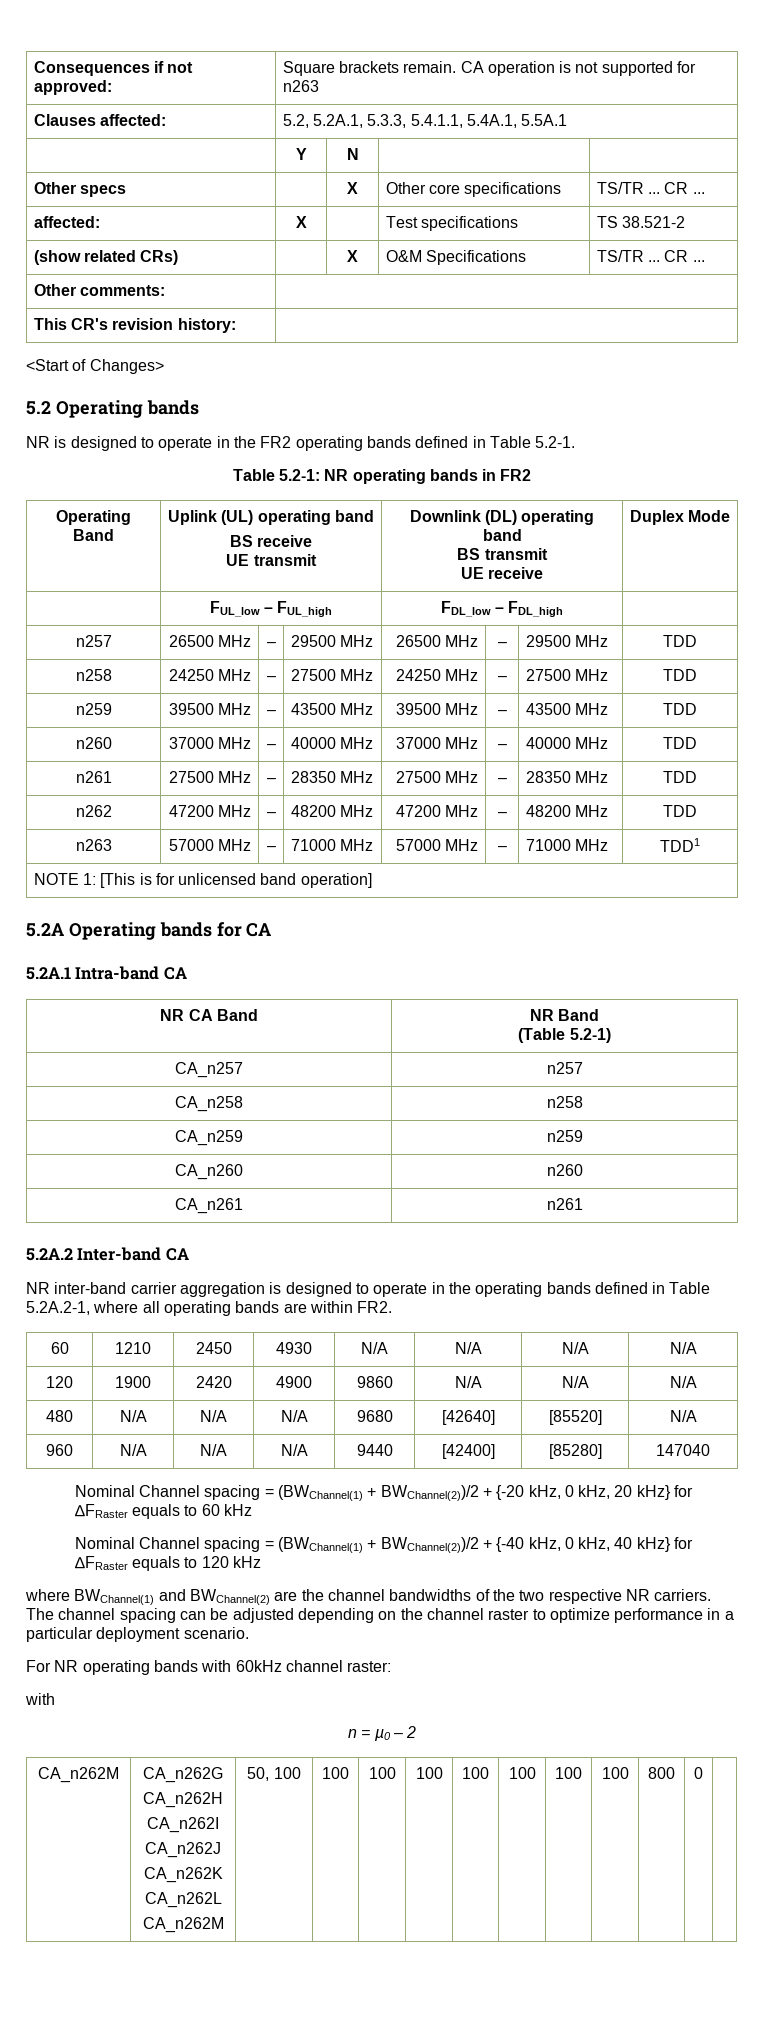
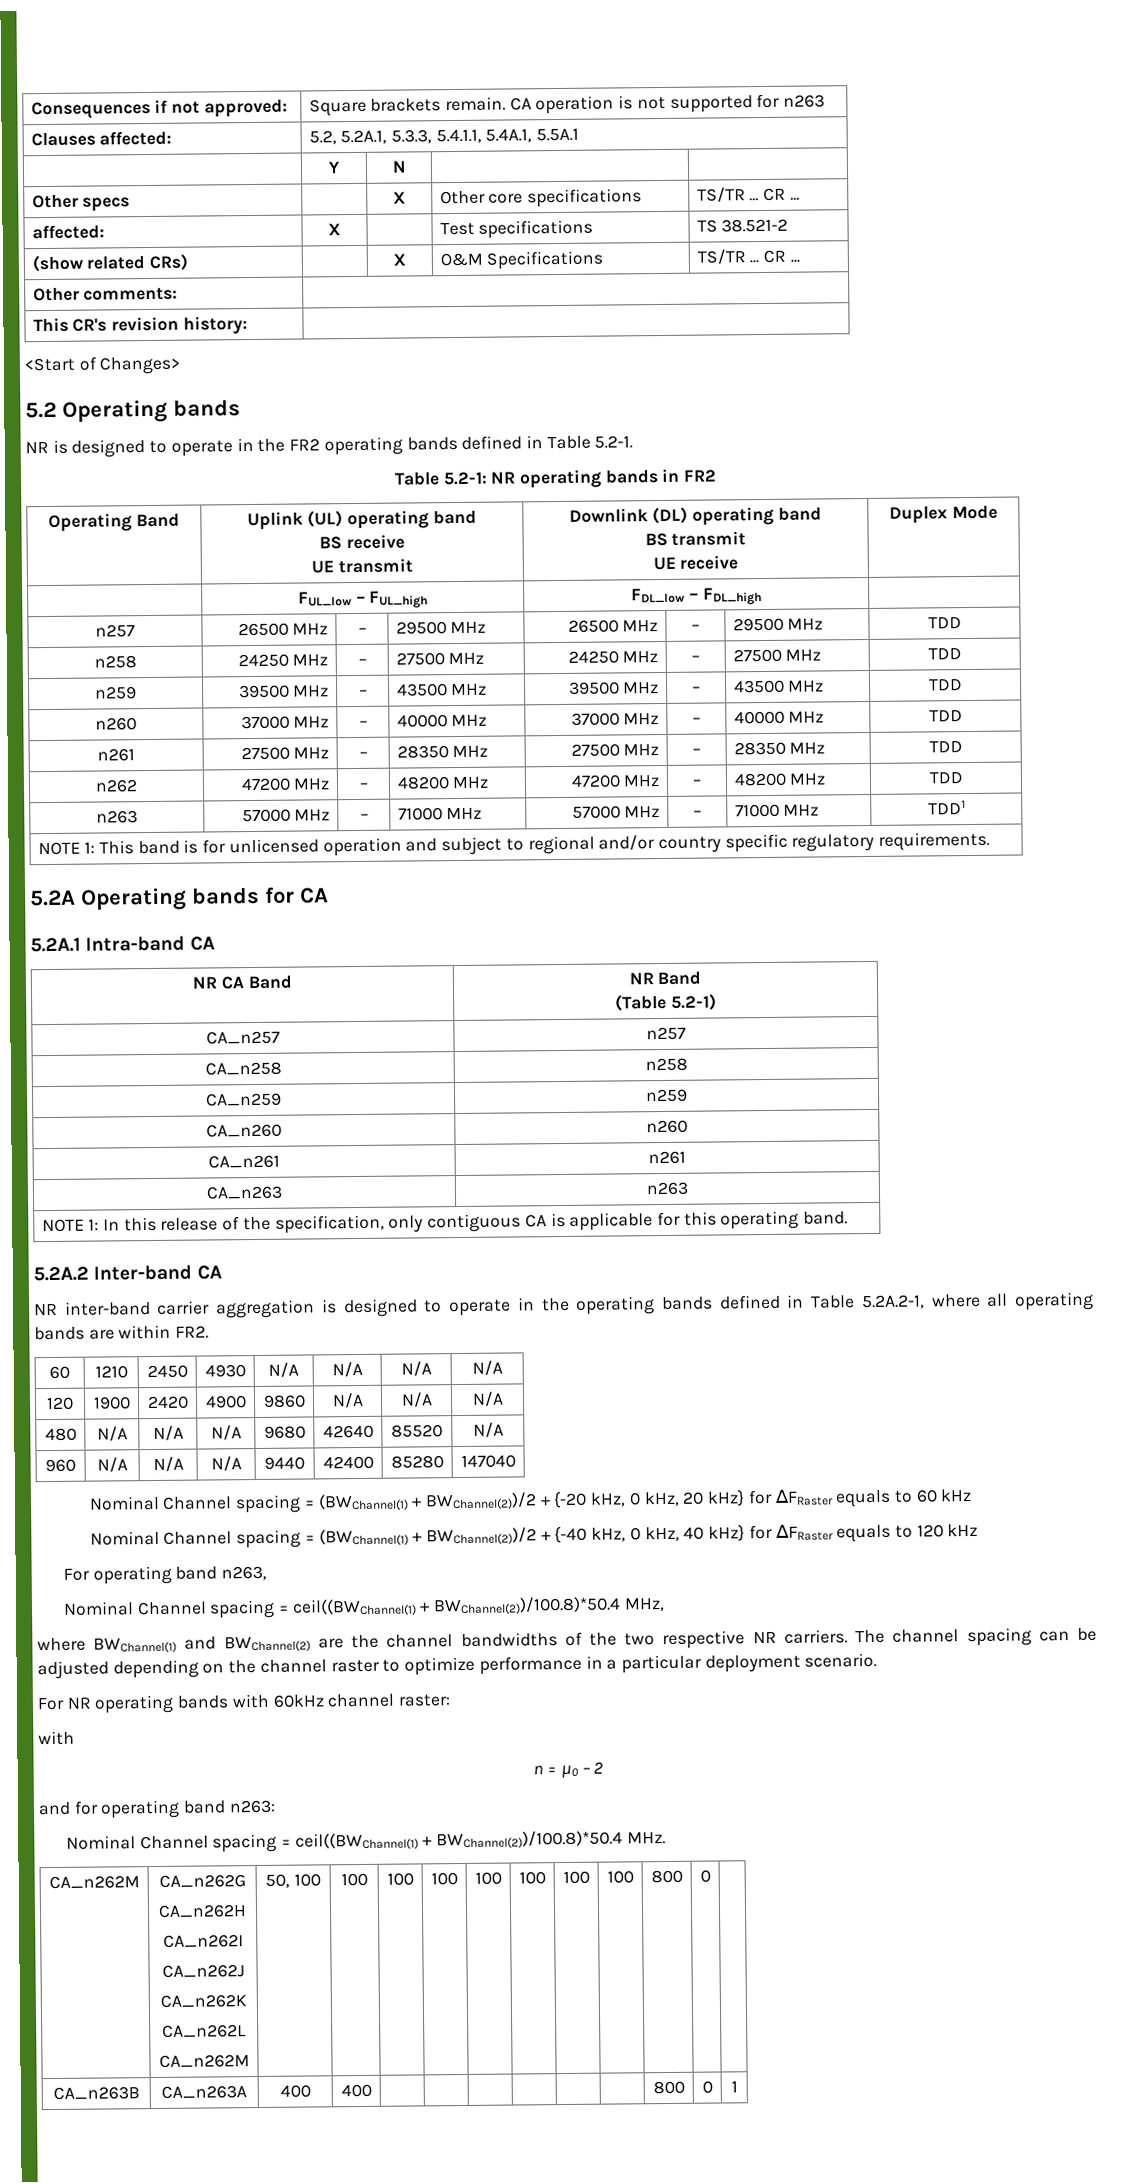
- NOTE 1: [This is for unlicensed band operation]
+ NOTE 1: This band is for unlicensed operation and subject to regional and/or country specific regulatory requirements.
+ CA_n263 | n263
+ NOTE 1: In this release of the specification, only contiguous CA is applicable for this operating band.
- 480 | N/A | N/A | N/A | 9680 | [42640] | [85520] | N/A
+ 480 | N/A | N/A | N/A | 9680 | 42640 | 85520 | N/A
- 960 | N/A | N/A | N/A | 9440 | [42400] | [85280] | 147040
+ 960 | N/A | N/A | N/A | 9440 | 42400 | 85280 | 147040
+ For operating band n263,
+ Nominal Channel spacing = ceil((BWChannel(1) + BWChannel(2))/100.8)*50.4 MHz,
+ and for operating band n263:
+ Nominal Channel spacing = ceil((BWChannel(1) + BWChannel(2))/100.8)*50.4 MHz.
+ CA_n263B | CA_n263A | 400 | 400 | | | | | | | 800 | 0 | 1

